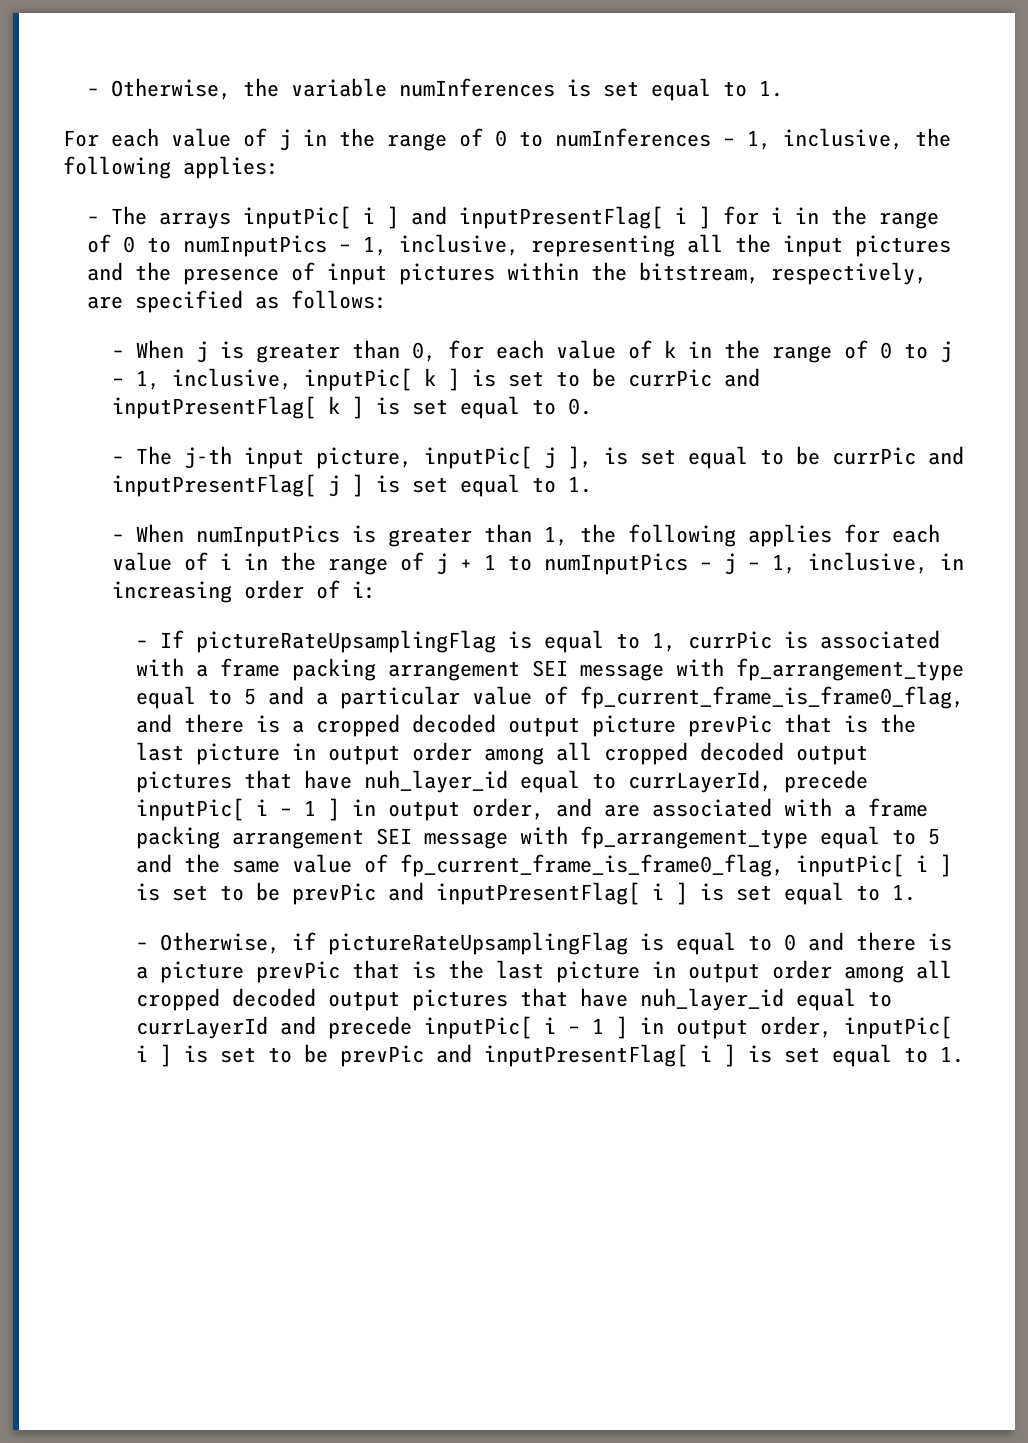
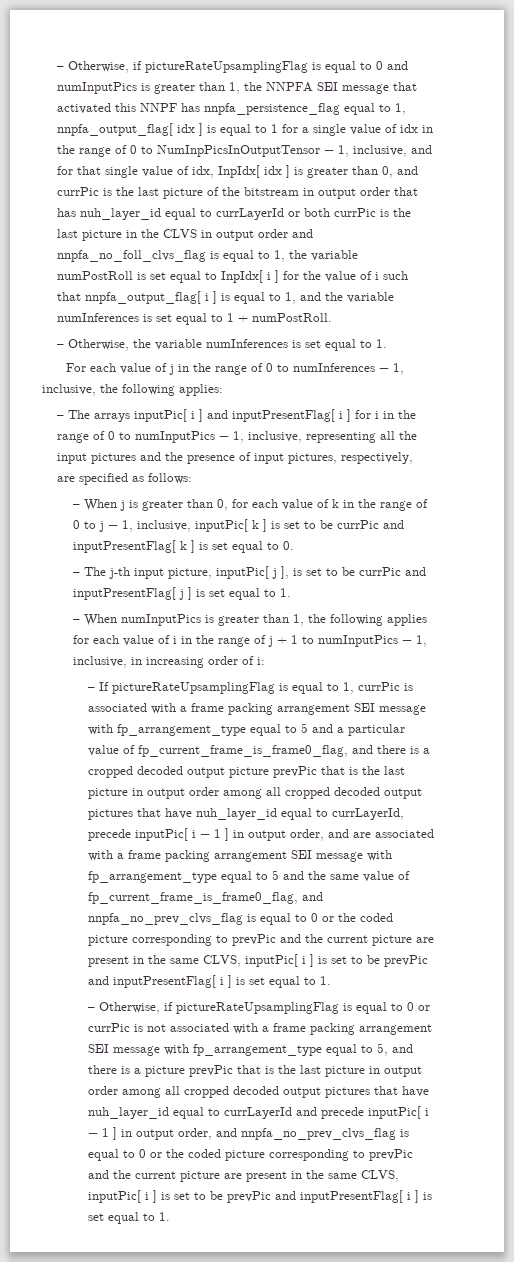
+ – Otherwise, if pictureRateUpsamplingFlag is equal to 0 and numInputPics is greater than 1, the NNPFA SEI message that activated this NNPF has nnpfa_persistence_flag equal to 1, nnpfa_output_flag[ idx ] is equal to 1 for a single value of idx in the range of 0 to NumInpPicsInOutputTensor − 1, inclusive, and for that single value of idx, InpIdx[ idx ] is greater than 0, and currPic is the last picture of the bitstream in output order that has nuh_layer_id equal to currLayerId or both currPic is the last picture in the CLVS in output order and nnpfa_no_foll_clvs_flag is equal to 1, the variable numPostRoll is set equal to InpIdx[ i ] for the value of i such that nnpfa_output_flag[ i ] is equal to 1, and the variable numInferences is set equal to 1 + numPostRoll.
- – The arrays inputPic[ i ] and inputPresentFlag[ i ] for i in the range of 0 to numInputPics − 1, inclusive, representing all the input pictures and the presence of input pictures within the bitstream, respectively, are specified as follows:
+ – The arrays inputPic[ i ] and inputPresentFlag[ i ] for i in the range of 0 to numInputPics − 1, inclusive, representing all the input pictures and the presence of input pictures, respectively, are specified as follows:
- – The j-th input picture, inputPic[ j ], is set equal to be currPic and inputPresentFlag[ j ] is set equal to 1.
+ – The j-th input picture, inputPic[ j ], is set to be currPic and inputPresentFlag[ j ] is set equal to 1.
- – When numInputPics is greater than 1, the following applies for each value of i in the range of j + 1 to numInputPics − j − 1, inclusive, in increasing order of i:
+ – When numInputPics is greater than 1, the following applies for each value of i in the range of j + 1 to numInputPics − 1, inclusive, in increasing order of i:
- – If pictureRateUpsamplingFlag is equal to 1, currPic is associated with a frame packing arrangement SEI message with fp_arrangement_type equal to 5 and a particular value of fp_current_frame_is_frame0_flag, and there is a cropped decoded output picture prevPic that is the last picture in output order among all cropped decoded output pictures that have nuh_layer_id equal to currLayerId, precede inputPic[ i − 1 ] in output order, and are associated with a frame packing arrangement SEI message with fp_arrangement_type equal to 5 and the same value of fp_current_frame_is_frame0_flag, inputPic[ i ] is set to be prevPic and inputPresentFlag[ i ] is set equal to 1.
+ – If pictureRateUpsamplingFlag is equal to 1, currPic is associated with a frame packing arrangement SEI message with fp_arrangement_type equal to 5 and a particular value of fp_current_frame_is_frame0_flag, and there is a cropped decoded output picture prevPic that is the last picture in output order among all cropped decoded output pictures that have nuh_layer_id equal to currLayerId, precede inputPic[ i − 1 ] in output order, and are associated with a frame packing arrangement SEI message with fp_arrangement_type equal to 5 and the same value of fp_current_frame_is_frame0_flag, and nnpfa_no_prev_clvs_flag is equal to 0 or the coded picture corresponding to prevPic and the current picture are present in the same CLVS, inputPic[ i ] is set to be prevPic and inputPresentFlag[ i ] is set equal to 1.
- – Otherwise, if pictureRateUpsamplingFlag is equal to 0 and there is a picture prevPic that is the last picture in output order among all cropped decoded output pictures that have nuh_layer_id equal to currLayerId and precede inputPic[ i − 1 ] in output order, inputPic[ i ] is set to be prevPic and inputPresentFlag[ i ] is set equal to 1.
+ – Otherwise, if pictureRateUpsamplingFlag is equal to 0 or currPic is not associated with a frame packing arrangement SEI message with fp_arrangement_type equal to 5, and there is a picture prevPic that is the last picture in output order among all cropped decoded output pictures that have nuh_layer_id equal to currLayerId and precede inputPic[ i − 1 ] in output order, and nnpfa_no_prev_clvs_flag is equal to 0 or the coded picture corresponding to prevPic and the current picture are present in the same CLVS, inputPic[ i ] is set to be prevPic and inputPresentFlag[ i ] is set equal to 1.

